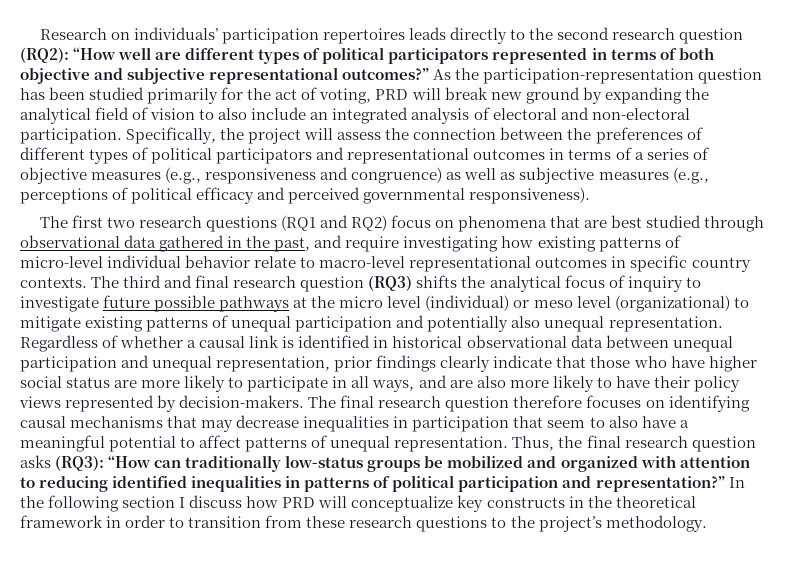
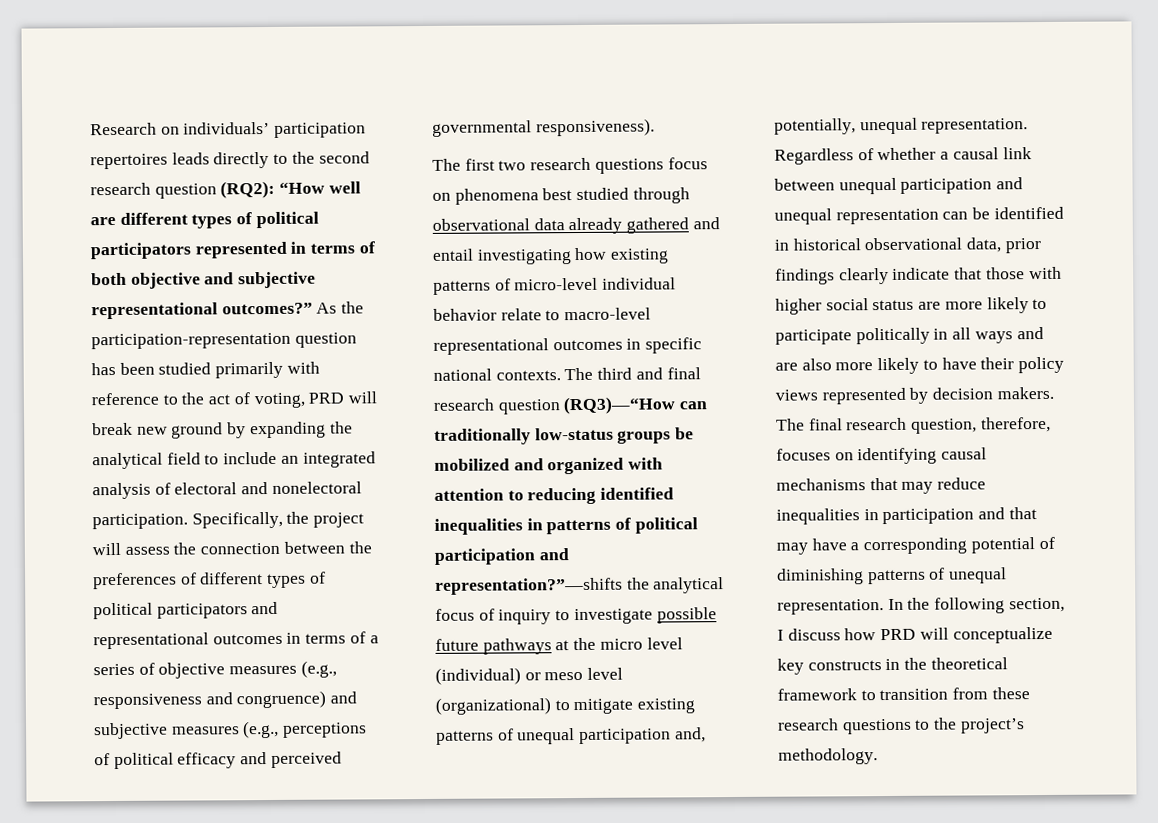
- As the participation-representation question has been studied primarily for the act of voting, PRD will break new ground by expanding the analytical field of vision to also include an integrated analysis of electoral and non-electoral participation.
+ As the participation-representation question has been studied primarily with reference to the act of voting, PRD will break new ground by expanding the analytical field to include an integrated analysis of electoral and nonelectoral participation.
- Specifically, the project will assess the connection between the preferences of different types of political participators and representational outcomes in terms of a series of objective measures (e.g., responsiveness and congruence) as well as subjective measures (e.g., perceptions of political efficacy and perceived governmental responsiveness).
+ Specifically, the project will assess the connection between the preferences of different types of political participators and representational outcomes in terms of a series of objective measures (e.g., responsiveness and congruence) and subjective measures (e.g., perceptions of political efficacy and perceived governmental responsiveness).
- The first two research questions (RQ1 and RQ2) focus on phenomena that are best studied through observational data gathered in the past, and require investigating how existing patterns of micro-level individual behavior relate to macro-level representational outcomes in specific country contexts.
+ The first two research questions focus on phenomena best studied through observational data already gathered and entail investigating how existing patterns of micro-level individual behavior relate to macro-level representational outcomes in specific national contexts.
- The third and final research question (RQ3) shifts the analytical focus of inquiry to investigate future possible pathways at the micro level (individual) or meso level (organizational) to mitigate existing patterns of unequal participation and potentially also unequal representation. Regardless of whether a causal link is identified in historical observational data between unequal participation and unequal representation, prior findings clearly indicate that those who have higher social status are more likely to participate in all ways, and are also more likely to have their policy views represented by decision-makers. The final research question therefore focuses on identifying causal mechanisms that may decrease inequalities in participation that seem to also have a meaningful potential to affect patterns of unequal representation. Thus, the final research question asks (RQ3): “How can traditionally low-status groups be mobilized and organized with attention to reducing identified inequalities in patterns of political participation and representation?”
+ The third and final research question (RQ3)—“How can traditionally low-status groups be mobilized and organized with attention to reducing identified inequalities in patterns of political participation and representation?”—shifts the analytical focus of inquiry to investigate possible future pathways at the micro level (individual) or meso level (organizational) to mitigate existing patterns of unequal participation and, potentially, unequal representation. Regardless of whether a causal link between unequal participation and unequal representation can be identified in historical observational data, prior findings clearly indicate that those with higher social status are more likely to participate politically in all ways and are also more likely to have their policy views represented by decision makers. The final research question, therefore, focuses on identifying causal mechanisms that may reduce inequalities in participation and that may have a corresponding potential of diminishing patterns of unequal representation.
- In the following section I discuss how PRD will conceptualize key constructs in the theoretical framework in order to transition from these research questions to the project’s methodology.
+ In the following section, I discuss how PRD will conceptualize key constructs in the theoretical framework to transition from these research questions to the project’s methodology.

